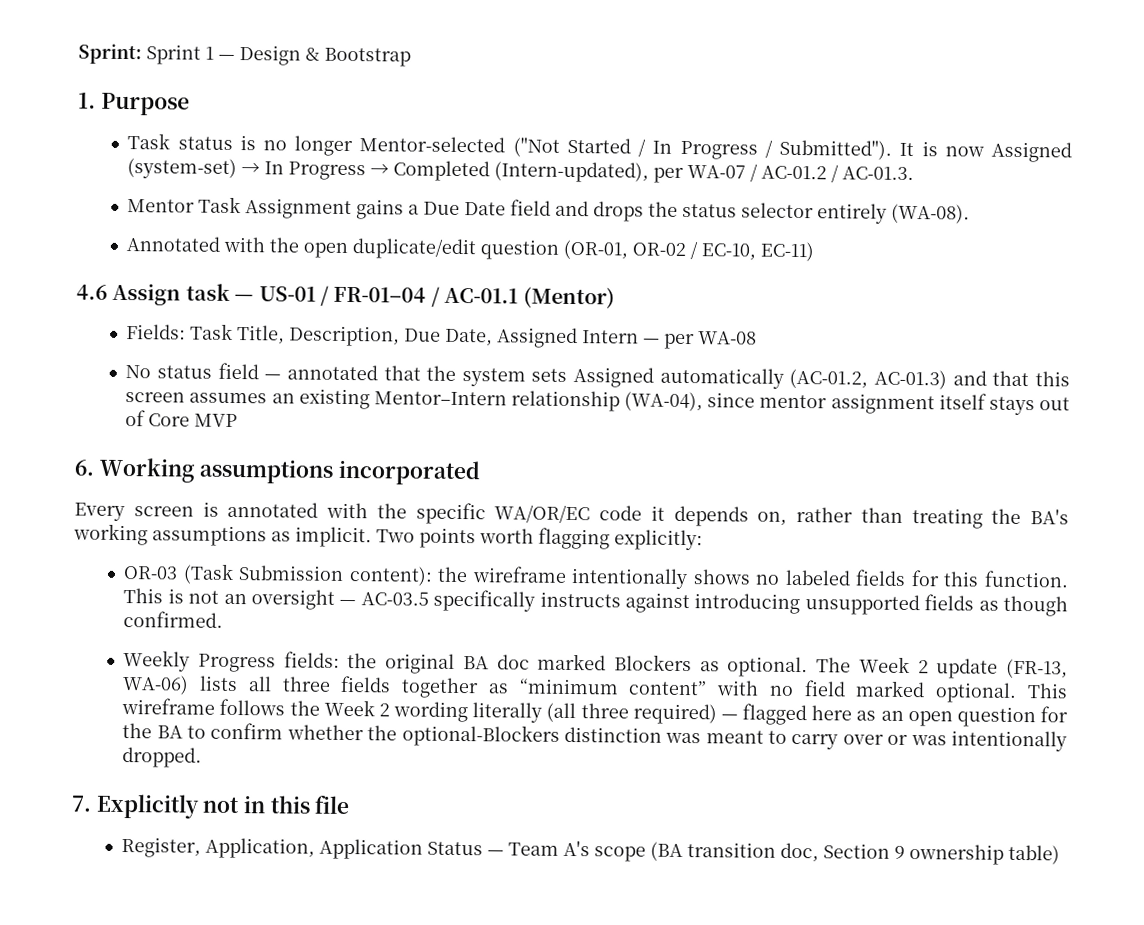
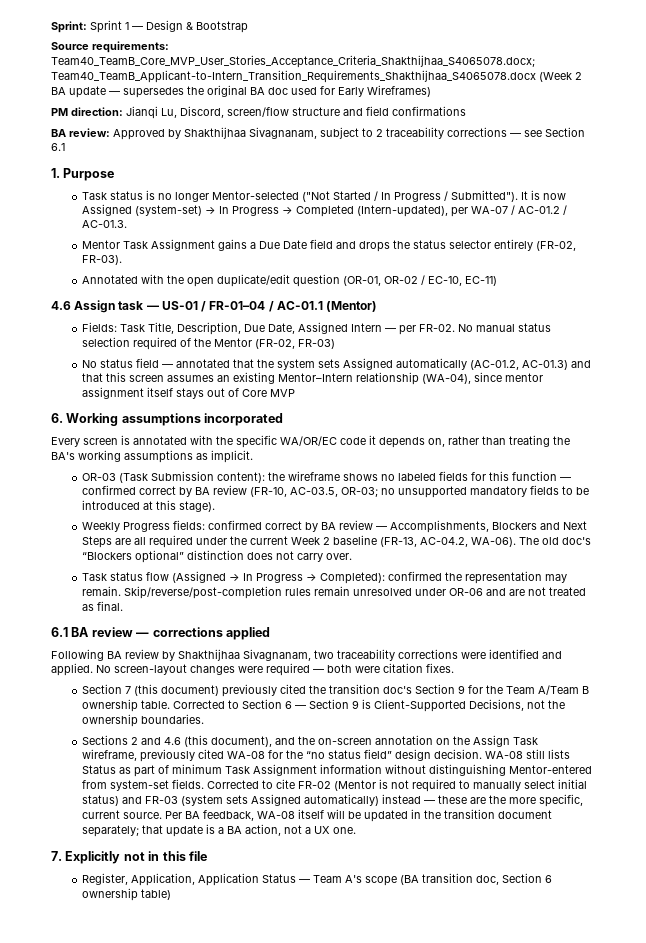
+ Source requirements: Team40_TeamB_Core_MVP_User_Stories_Acceptance_Criteria_Shakthijhaa_S4065078.docx; Team40_TeamB_Applicant-to-Intern_Transition_Requirements_Shakthijhaa_S4065078.docx (Week 2 BA update — supersedes the original BA doc used for Early Wireframes)
+ PM direction: Jianqi Lu, Discord, screen/flow structure and field confirmations
+ BA review: Approved by Shakthijhaa Sivagnanam, subject to 2 traceability corrections — see Section 6.1
- Mentor Task Assignment gains a Due Date field and drops the status selector entirely (WA-08).
+ Mentor Task Assignment gains a Due Date field and drops the status selector entirely (FR-02, FR-03).
- Fields: Task Title, Description, Due Date, Assigned Intern — per WA-08
+ Fields: Task Title, Description, Due Date, Assigned Intern — per FR-02. No manual status selection required of the Mentor (FR-02, FR-03)
- Two points worth flagging explicitly:
- OR-03 (Task Submission content): the wireframe intentionally shows no labeled fields for this function. This is not an oversight — AC-03.5 specifically instructs against introducing unsupported fields as though confirmed.
- Weekly Progress fields: the original BA doc marked Blockers as optional. The Week 2 update (FR-13, WA-06) lists all three fields together as “minimum content” with no field marked optional. This wireframe follows the Week 2 wording literally (all three required) — flagged here as an open question for the BA to confirm whether the optional-Blockers distinction was meant to carry over or was intentionally dropped.
+ OR-03 (Task Submission content): the wireframe shows no labeled fields for this function — confirmed correct by BA review (FR-10, AC-03.5, OR-03; no unsupported mandatory fields to be introduced at this stage).
+ Weekly Progress fields: confirmed correct by BA review — Accomplishments, Blockers and Next Steps are all required under the current Week 2 baseline (FR-13, AC-04.2, WA-06). The old doc's “Blockers optional” distinction does not carry over.
+ Task status flow (Assigned → In Progress → Completed): confirmed the representation may remain. Skip/reverse/post-completion rules remain unresolved under OR-06 and are not treated as final.
+ 6.1 BA review — corrections applied
+ Following BA review by Shakthijhaa Sivagnanam, two traceability corrections were identified and applied. No screen-layout changes were required — both were citation fixes.
+ Section 7 (this document) previously cited the transition doc's Section 9 for the Team A/Team B ownership table. Corrected to Section 6 — Section 9 is Client-Supported Decisions, not the ownership boundaries.
+ Sections 2 and 4.6 (this document), and the on-screen annotation on the Assign Task wireframe, previously cited WA-08 for the “no status field” design decision. WA-08 still lists Status as part of minimum Task Assignment information without distinguishing Mentor-entered from system-set fields. Corrected to cite FR-02 (Mentor is not required to manually select initial status) and FR-03 (system sets Assigned automatically) instead — these are the more specific, current source. Per BA feedback, WA-08 itself will be updated in the transition document separately; that update is a BA action, not a UX one.
- Register, Application, Application Status — Team A's scope (BA transition doc, Section 9 ownership table)
+ Register, Application, Application Status — Team A's scope (BA transition doc, Section 6 ownership table)

